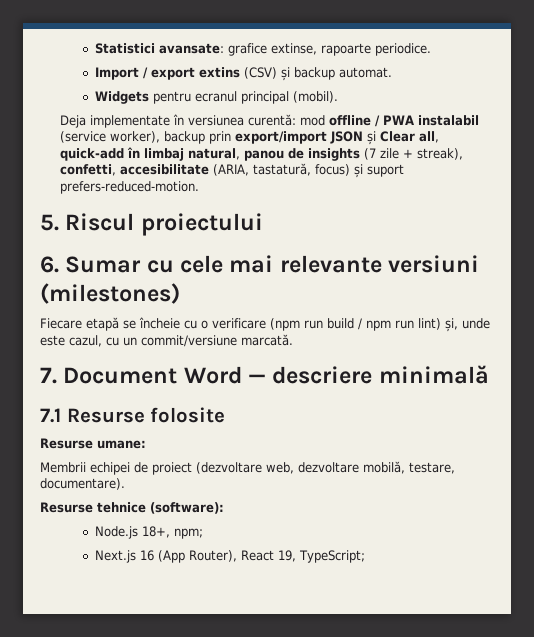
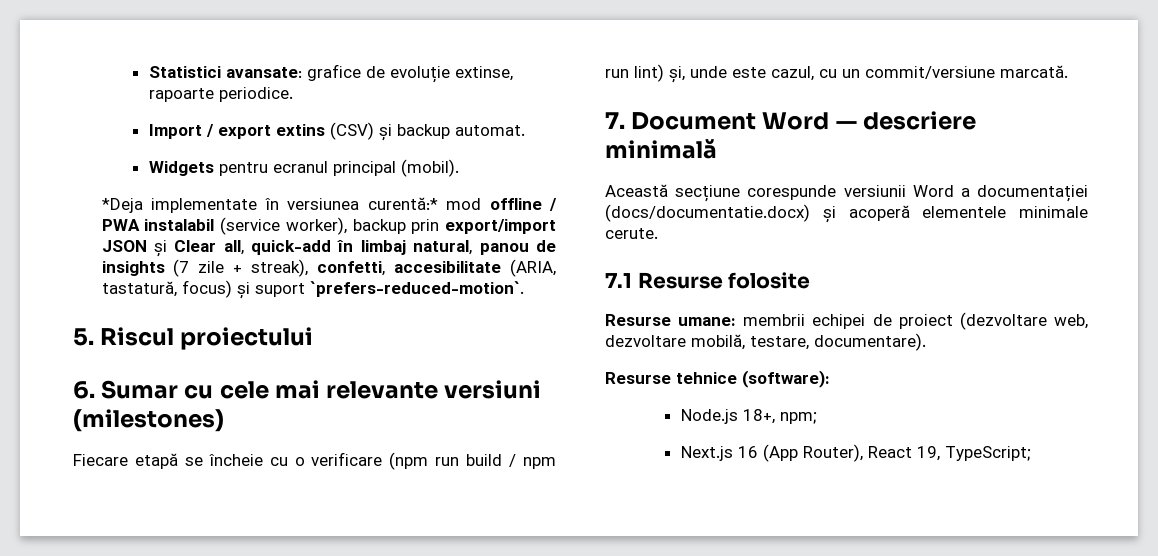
- Statistici avansate: grafice extinse, rapoarte periodice.
+ Statistici avansate: grafice de evoluție extinse, rapoarte periodice.
- Deja implementate în versiunea curentă: mod offline / PWA instalabil (service worker), backup prin export/import JSON și Clear all, quick-add în limbaj natural, panou de insights (7 zile + streak), confetti, accesibilitate (ARIA, tastatură, focus) și suport prefers-reduced-motion.
+ *Deja implementate în versiunea curentă:* mod offline / PWA instalabil (service worker), backup prin export/import JSON și Clear all, quick-add în limbaj natural, panou de insights (7 zile + streak), confetti, accesibilitate (ARIA, tastatură, focus) și suport `prefers-reduced-motion`.
+ Această secțiune corespunde versiunii Word a documentației (docs/documentatie.docx) și acoperă elementele minimale cerute.
- Resurse umane:
- Membrii echipei de proiect (dezvoltare web, dezvoltare mobilă, testare, documentare).
+ Resurse umane: membrii echipei de proiect (dezvoltare web, dezvoltare mobilă, testare, documentare).

